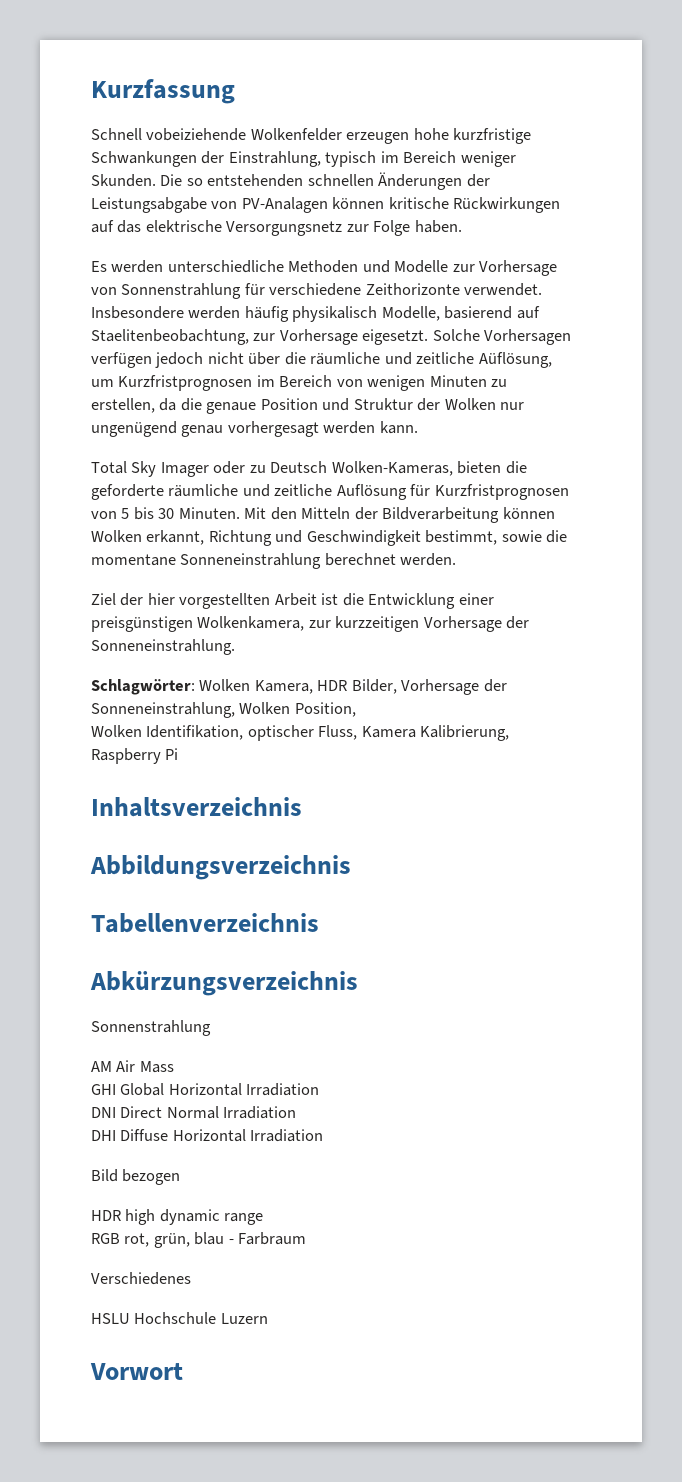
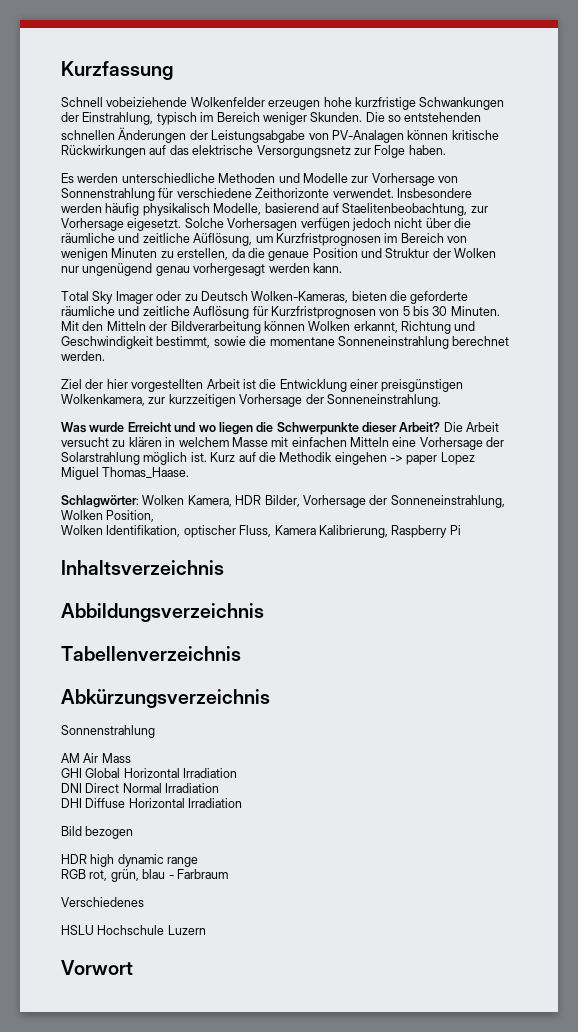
+ Was wurde Erreicht und wo liegen die Schwerpunkte dieser Arbeit? Die Arbeit versucht zu klären in welchem Masse mit einfachen Mitteln eine Vorhersage der Solarstrahlung möglich ist. Kurz auf die Methodik eingehen -> paper Lopez Miguel Thomas_Haase.

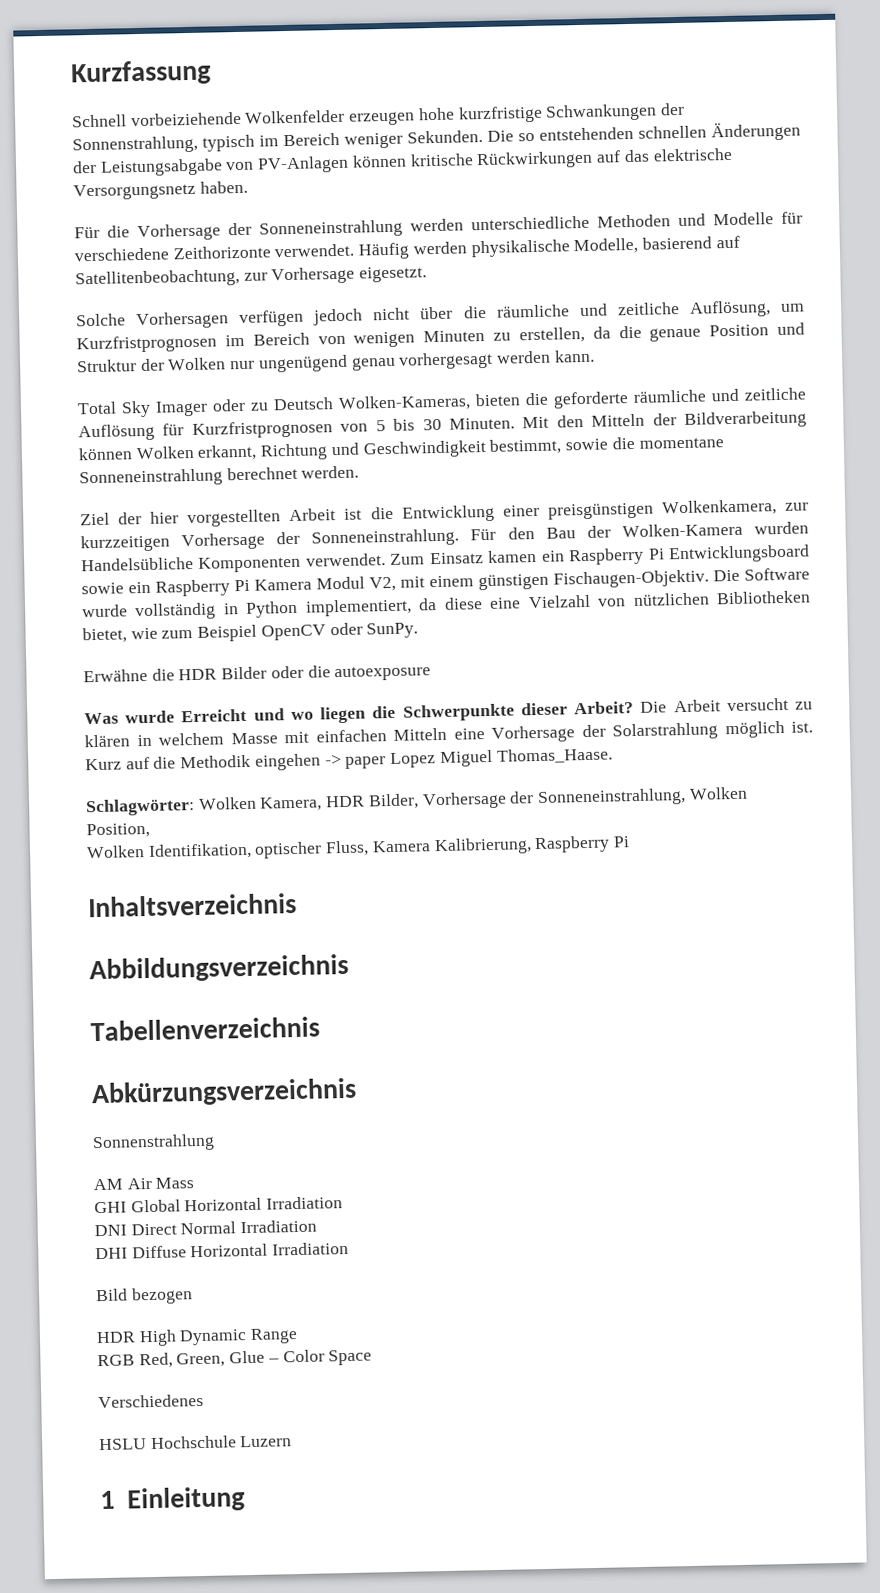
- Schnell vobeiziehende Wolkenfelder erzeugen hohe kurzfristige Schwankungen der Einstrahlung, typisch im Bereich weniger Skunden.
+ Schnell vorbeiziehende Wolkenfelder erzeugen hohe kurzfristige Schwankungen der Sonnenstrahlung, typisch im Bereich weniger Sekunden.
- Die so entstehenden schnellen Änderungen der Leistungsabgabe von PV-Analagen können kritische Rückwirkungen auf das elektrische Versorgungsnetz zur Folge haben.
+ Die so entstehenden schnellen Änderungen der Leistungsabgabe von PV-Anlagen können kritische Rückwirkungen auf das elektrische Versorgungsnetz haben.
- Es werden unterschiedliche Methoden und Modelle zur Vorhersage von Sonnenstrahlung für verschiedene Zeithorizonte verwendet. Insbesondere werden häufig physikalisch Modelle, basierend auf Staelitenbeobachtung, zur Vorhersage eigesetzt. Solche Vorhersagen verfügen jedoch nicht über die räumliche und zeitliche Aüflösung, um Kurzfristprognosen im Bereich von wenigen Minuten zu erstellen, da die genaue Position und Struktur der Wolken nur ungenügend genau vorhergesagt werden kann.
+ Für die Vorhersage der Sonneneinstrahlung werden unterschiedliche Methoden und Modelle für verschiedene Zeithorizonte verwendet. Häufig werden physikalische Modelle, basierend auf Satellitenbeobachtung, zur Vorhersage eigesetzt.
+ Solche Vorhersagen verfügen jedoch nicht über die räumliche und zeitliche Auflösung, um Kurzfristprognosen im Bereich von wenigen Minuten zu erstellen, da die genaue Position und Struktur der Wolken nur ungenügend genau vorhergesagt werden kann.
+ Für den Bau der Wolken-Kamera wurden Handelsübliche Komponenten verwendet. Zum Einsatz kamen ein Raspberry Pi Entwicklungsboard sowie ein Raspberry Pi Kamera Modul V2, mit einem günstigen Fischaugen-Objektiv. Die Software wurde vollständig in Python implementiert, da diese eine Vielzahl von nützlichen Bibliotheken bietet, wie zum Beispiel OpenCV oder SunPy.
+ Erwähne die HDR Bilder oder die autoexposure
- HDR high dynamic range
- RGB rot, grün, blau - Farbraum
+ HDR High Dynamic Range
+ RGB Red, Green, Glue – Color Space
- Vorwort
+ 1 Einleitung

